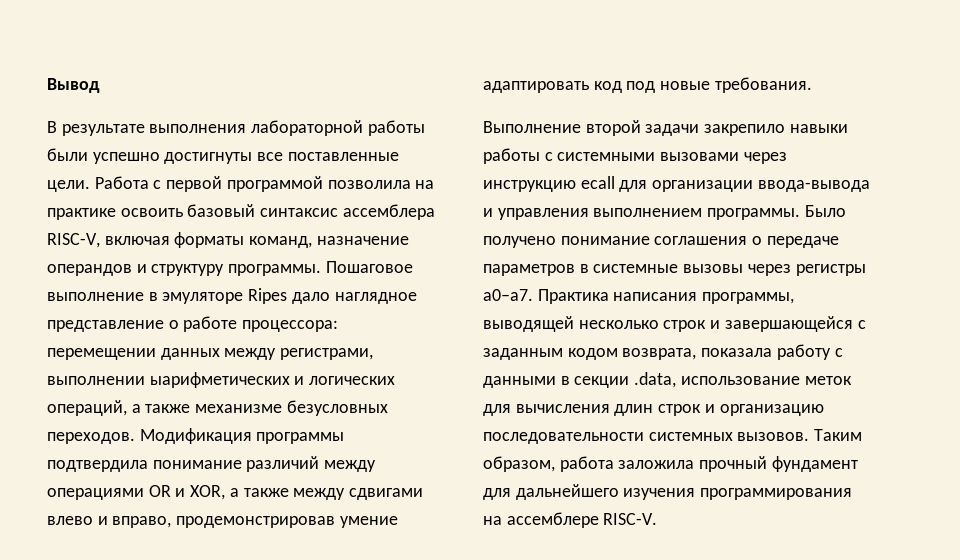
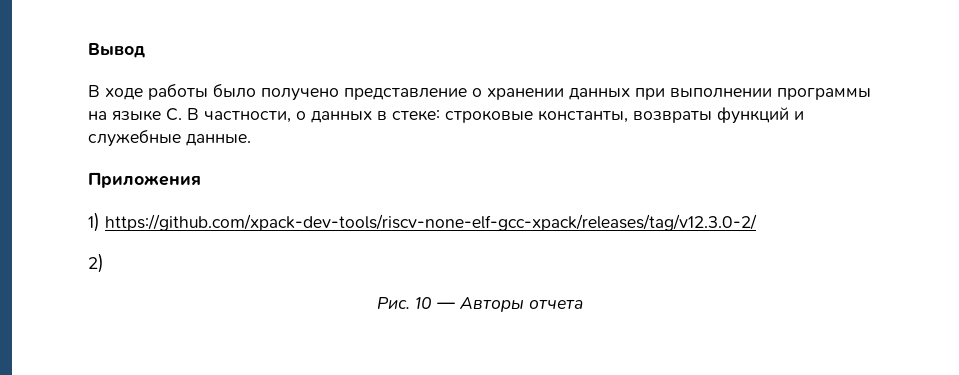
- В результате выполнения лабораторной работы были успешно достигнуты все поставленные цели. Работа с первой программой позволила на практике освоить базовый синтаксис ассемблера RISC-V, включая форматы команд, назначение операндов и структуру программы. Пошаговое выполнение в эмуляторе Ripes дало наглядное представление о работе процессора: перемещении данных между регистрами, выполнении ыарифметических и логических операций, а также механизме безусловных переходов. Модификация программы подтвердила понимание различий между операциями OR и XOR, а также между сдвигами влево и вправо, продемонстрировав умение адаптировать код под новые требования.
- Выполнение второй задачи закрепило навыки работы с системными вызовами через инструкцию ecall для организации ввода-вывода и управления выполнением программы. Было получено понимание соглашения о передаче параметров в системные вызовы через регистры a0–a7. Практика написания программы, выводящей несколько строк и завершающейся с заданным кодом возврата, показала работу с данными в секции .data, использование меток для вычисления длин строк и организацию последовательности системных вызовов. Таким образом, работа заложила прочный фундамент для дальнейшего изучения программирования на ассемблере RISC-V.
+ В ходе работы было получено представление о хранении данных при выполнении программы на языке С. В частности, о данных в стеке: строковые константы, возвраты функций и служебные данные.
+ Приложения
+ 1) https://github.com/xpack-dev-tools/riscv-none-elf-gcc-xpack/releases/tag/v12.3.0-2/
+ 2)
+ Рис. 10 — Авторы отчета

